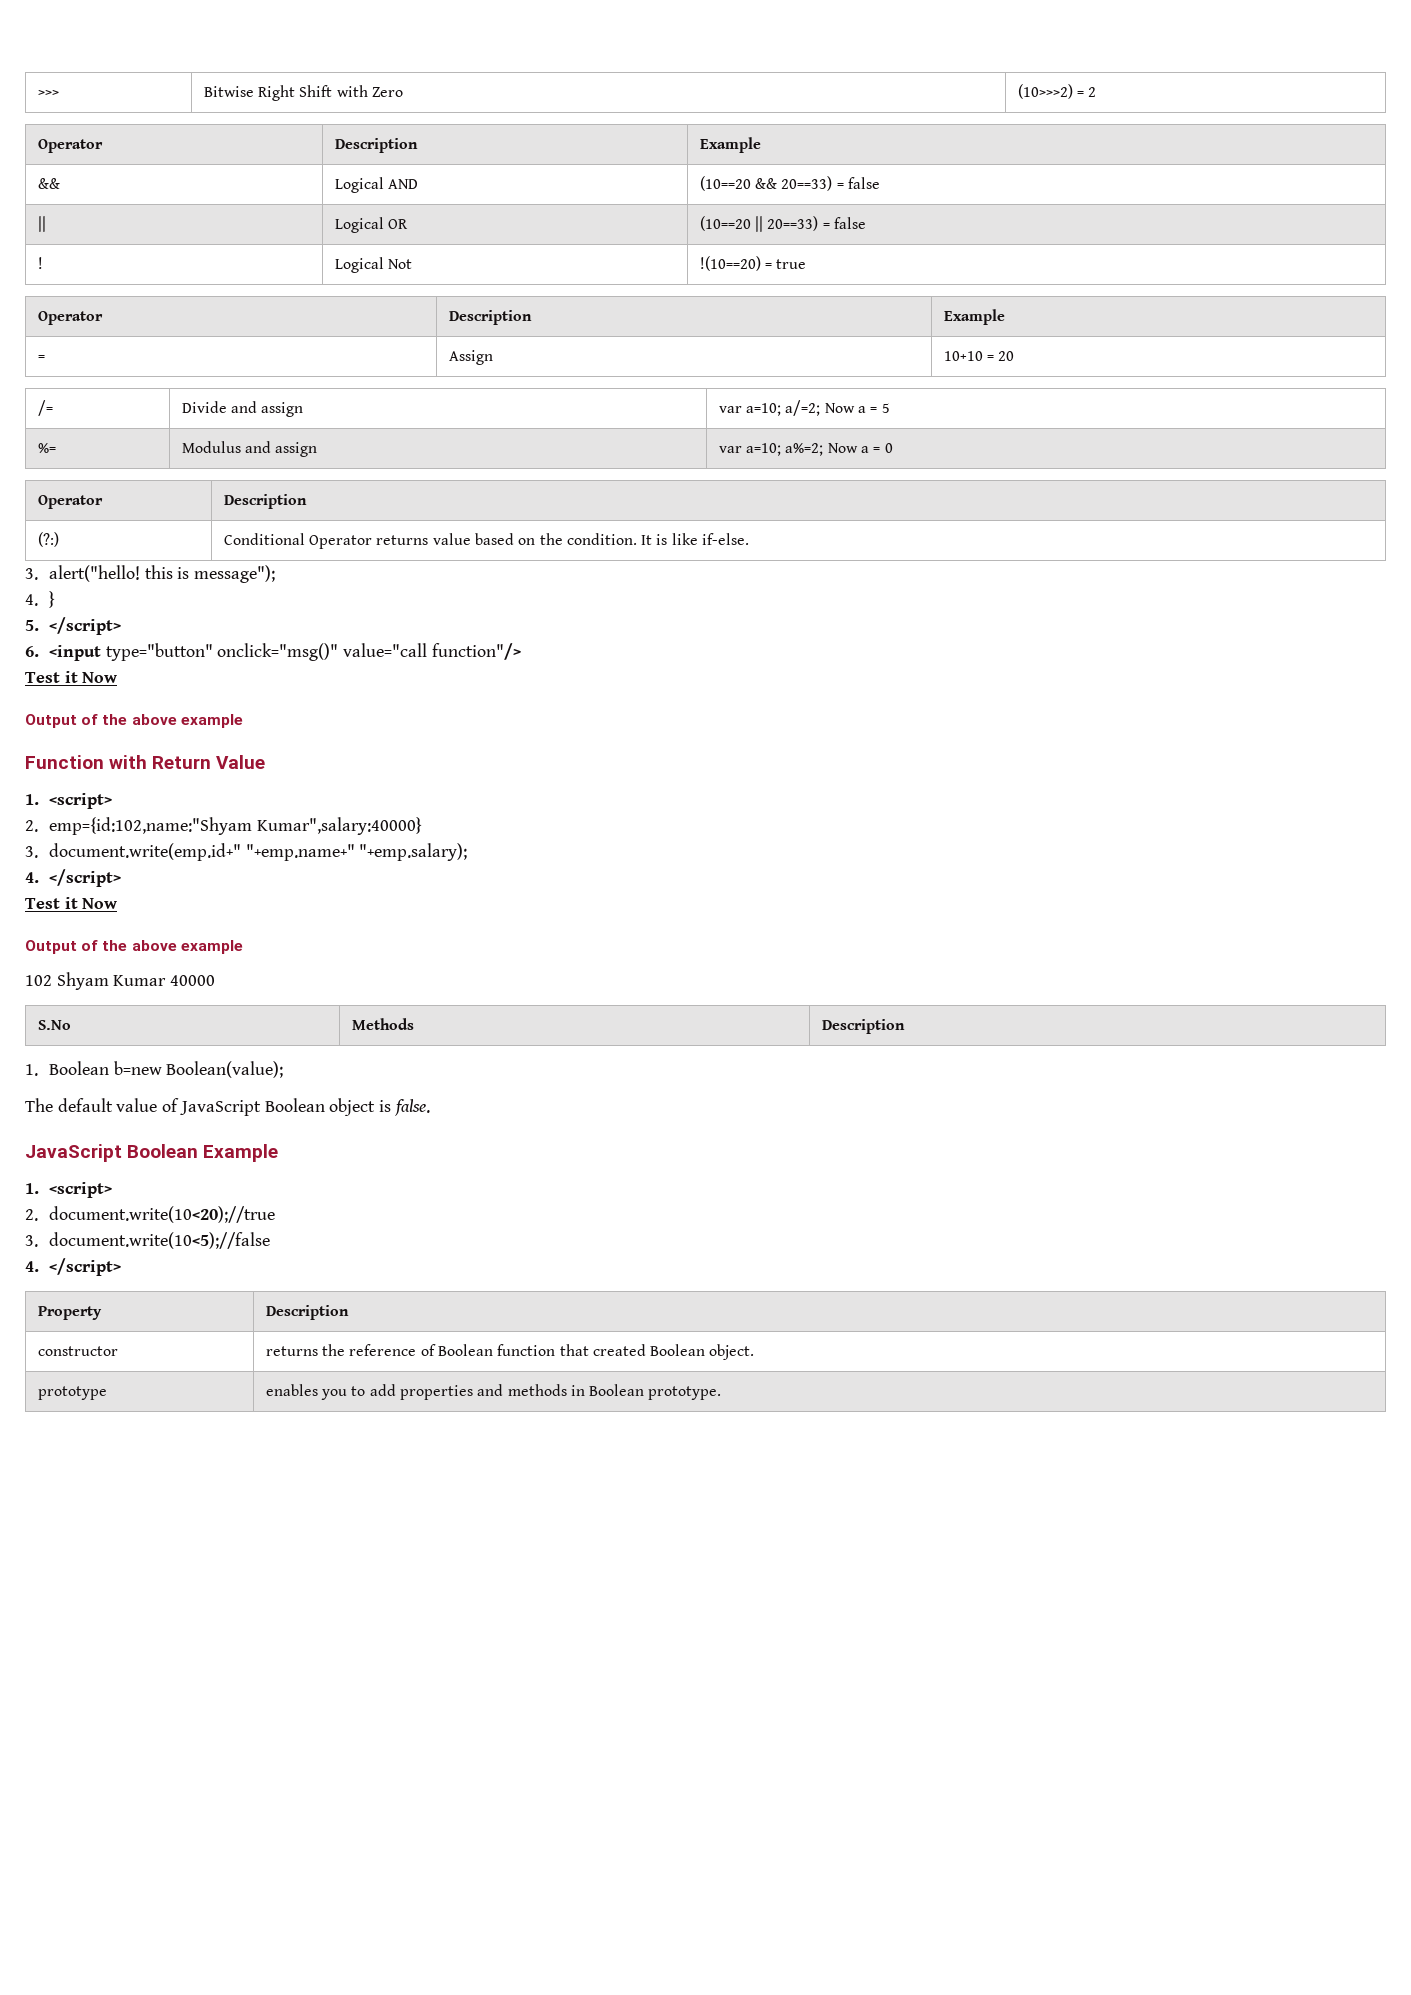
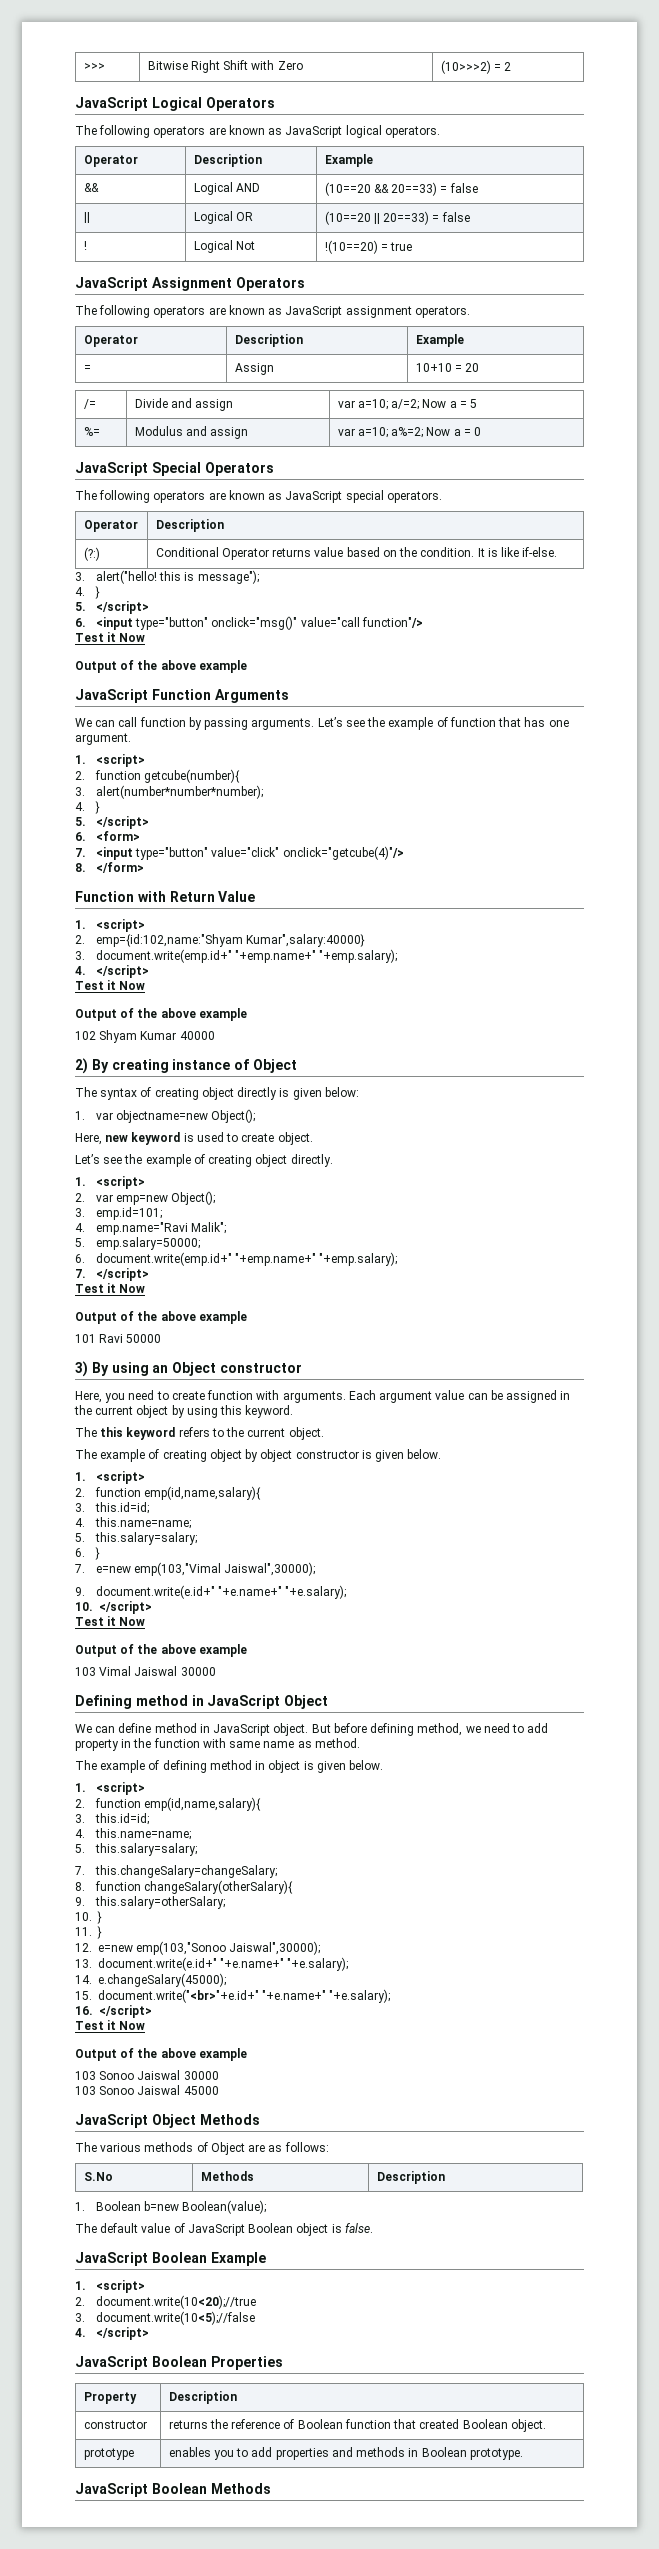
+ JavaScript Logical Operators
+ The following operators are known as JavaScript logical operators.
+ JavaScript Assignment Operators
+ The following operators are known as JavaScript assignment operators.
+ JavaScript Special Operators
+ The following operators are known as JavaScript special operators.
+ JavaScript Function Arguments
+ We can call function by passing arguments. Let’s see the example of function that has one argument.
+ 1. <script>
+ 2. function getcube(number){
+ 3. alert(number*number*number);
+ 4. }
+ 5. </script>
+ 6. <form>
+ 7. <input type="button" value="click" onclick="getcube(4)"/>
+ 8. </form>
+ 2) By creating instance of Object
+ The syntax of creating object directly is given below:
+ 1. var objectname=new Object();
+ Here, new keyword is used to create object.
+ Let’s see the example of creating object directly.
+ 1. <script>
+ 2. var emp=new Object();
+ 3. emp.id=101;
+ 4. emp.name="Ravi Malik";
+ 5. emp.salary=50000;
+ 6. document.write(emp.id+" "+emp.name+" "+emp.salary);
+ 7. </script>
+ Test it Now
+ Output of the above example
+ 101 Ravi 50000
+ 3) By using an Object constructor
+ Here, you need to create function with arguments. Each argument value can be assigned in the current object by using this keyword.
+ The this keyword refers to the current object.
+ The example of creating object by object constructor is given below.
+ 1. <script>
+ 2. function emp(id,name,salary){
+ 3. this.id=id;
+ 4. this.name=name;
+ 5. this.salary=salary;
+ 6. }
+ 7. e=new emp(103,"Vimal Jaiswal",30000);
+ 9. document.write(e.id+" "+e.name+" "+e.salary);
+ 10. </script>
+ Test it Now
+ Output of the above example
+ 103 Vimal Jaiswal 30000
+ Defining method in JavaScript Object
+ We can define method in JavaScript object. But before defining method, we need to add property in the function with same name as method.
+ The example of defining method in object is given below.
+ 1. <script>
+ 2. function emp(id,name,salary){
+ 3. this.id=id;
+ 4. this.name=name;
+ 5. this.salary=salary;
+ 7. this.changeSalary=changeSalary;
+ 8. function changeSalary(otherSalary){
+ 9. this.salary=otherSalary;
+ 10. }
+ 11. }
+ 12. e=new emp(103,"Sonoo Jaiswal",30000);
+ 13. document.write(e.id+" "+e.name+" "+e.salary);
+ 14. e.changeSalary(45000);
+ 15. document.write("<br>"+e.id+" "+e.name+" "+e.salary);
+ 16. </script>
+ Test it Now
+ Output of the above example
+ 103 Sonoo Jaiswal 30000
+ 103 Sonoo Jaiswal 45000
+ JavaScript Object Methods
+ The various methods of Object are as follows:
+ JavaScript Boolean Properties
+ JavaScript Boolean Methods

